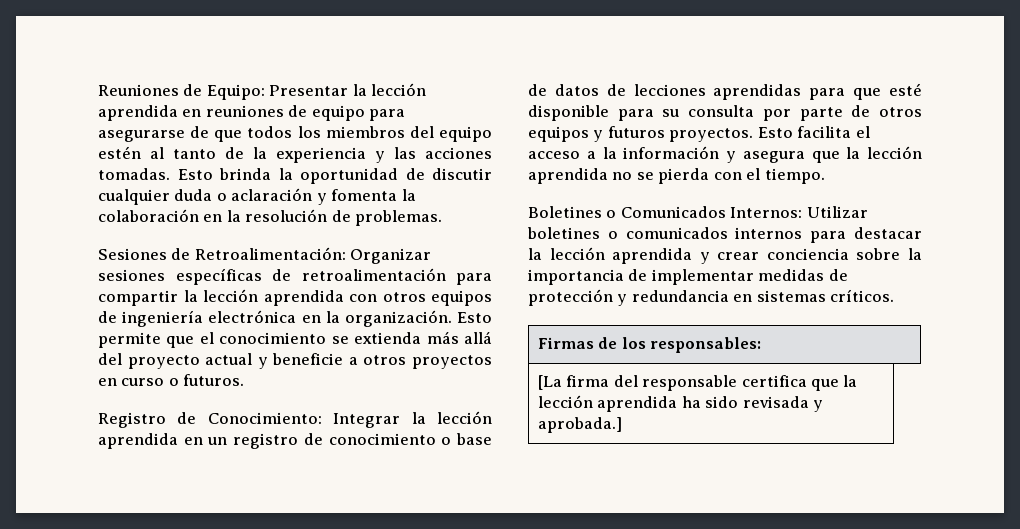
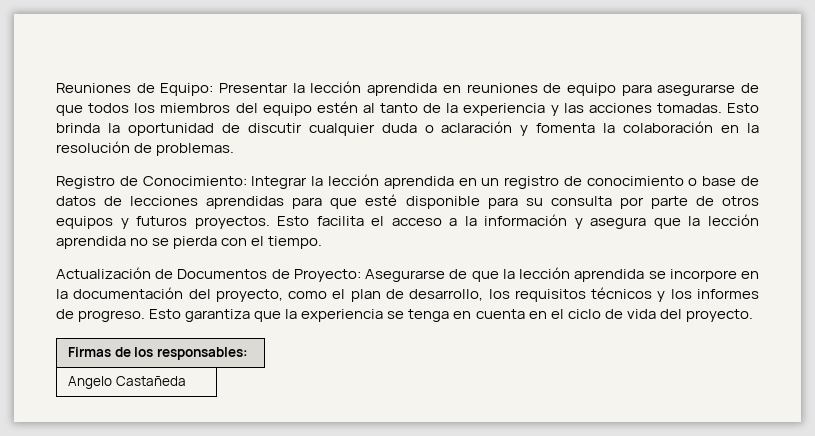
- Sesiones de Retroalimentación: Organizar sesiones específicas de retroalimentación para compartir la lección aprendida con otros equipos de ingeniería electrónica en la organización. Esto permite que el conocimiento se extienda más allá del proyecto actual y beneficie a otros proyectos en curso o futuros.
- Boletines o Comunicados Internos: Utilizar boletines o comunicados internos para destacar la lección aprendida y crear conciencia sobre la importancia de implementar medidas de protección y redundancia en sistemas críticos.
+ Actualización de Documentos de Proyecto: Asegurarse de que la lección aprendida se incorpore en la documentación del proyecto, como el plan de desarrollo, los requisitos técnicos y los informes de progreso. Esto garantiza que la experiencia se tenga en cuenta en el ciclo de vida del proyecto.
  Firmas de los responsables:
- [La firma del responsable certifica que la lección aprendida ha sido revisada y aprobada.]
+ Angelo Castañeda

